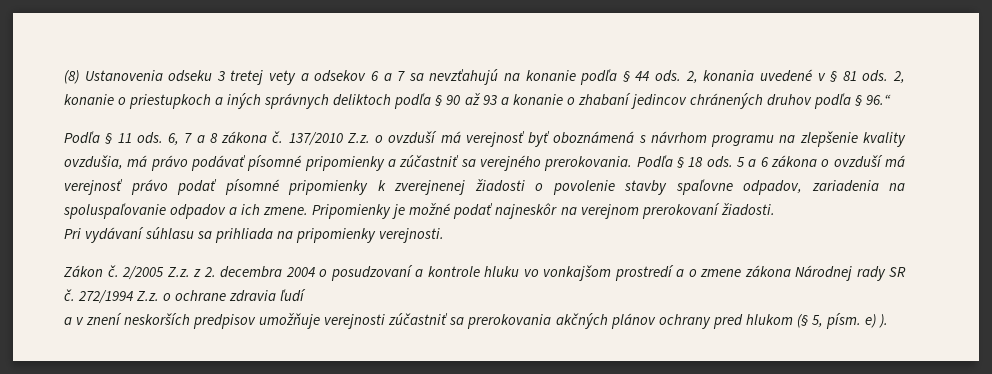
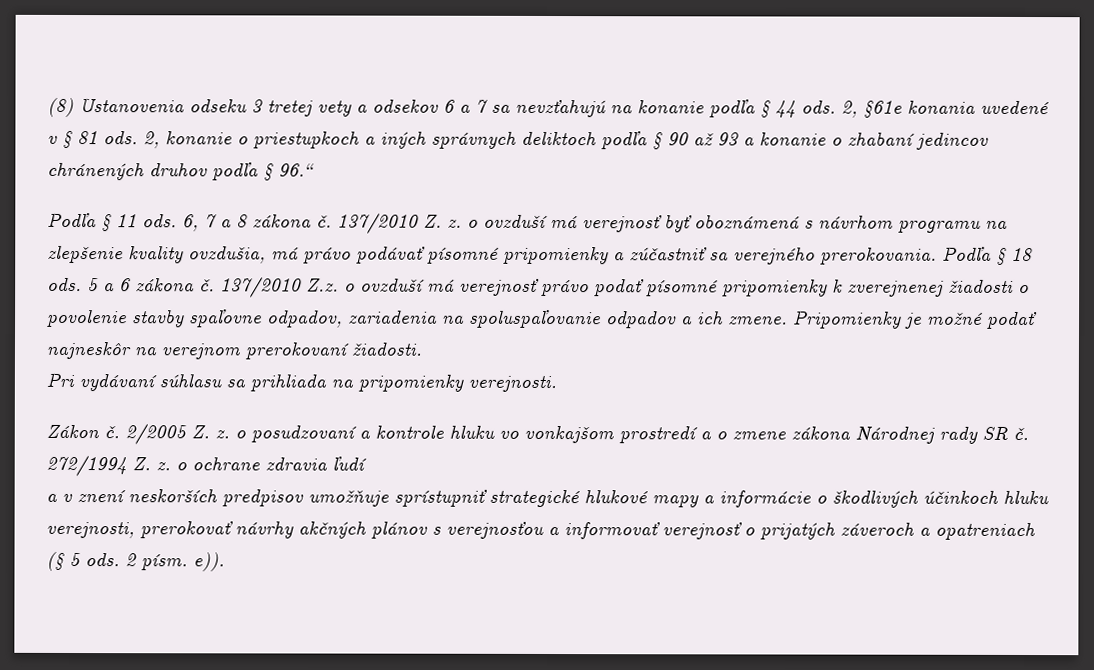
- 2, konania uvedené v § 81 ods.
+ 2, §61e konania uvedené v § 81 ods.
- 137/2010 Z.z. o ovzduší má verejnosť byť oboznámená s návrhom programu na zlepšenie kvality ovzdušia, má právo podávať písomné pripomienky a zúčastniť sa verejného prerokovania.
+ 137/2010 Z. z. o ovzduší má verejnosť byť oboznámená s návrhom programu na zlepšenie kvality ovzdušia, má právo podávať písomné pripomienky a zúčastniť sa verejného prerokovania.
- 5 a 6 zákona o ovzduší má verejnosť právo podať písomné pripomienky k zverejnenej žiadosti o povolenie stavby spaľovne odpadov, zariadenia na spoluspaľovanie odpadov a ich zmene.
+ 5 a 6 zákona č. 137/2010 Z.z. o ovzduší má verejnosť právo podať písomné pripomienky k zverejnenej žiadosti o povolenie stavby spaľovne odpadov, zariadenia na spoluspaľovanie odpadov a ich zmene.
- 2/2005 Z.z. z 2. decembra 2004 o posudzovaní a kontrole hluku vo vonkajšom prostredí a o zmene zákona Národnej rady SR č.
+ 2/2005 Z. z. o posudzovaní a kontrole hluku vo vonkajšom prostredí a o zmene zákona Národnej rady SR č.
- 272/1994 Z.z. o ochrane zdravia ľudí
+ 272/1994 Z. z. o ochrane zdravia ľudí
- a v znení neskorších predpisov umožňuje verejnosti zúčastniť sa prerokovania akčných plánov ochrany pred hlukom (§ 5, písm. e) ).
+ a v znení neskorších predpisov umožňuje sprístupniť strategické hlukové mapy a informácie o škodlivých účinkoch hluku verejnosti, prerokovať návrhy akčných plánov s verejnosťou a informovať verejnosť o prijatých záveroch a opatreniach (§ 5 ods. 2 písm. e)).

